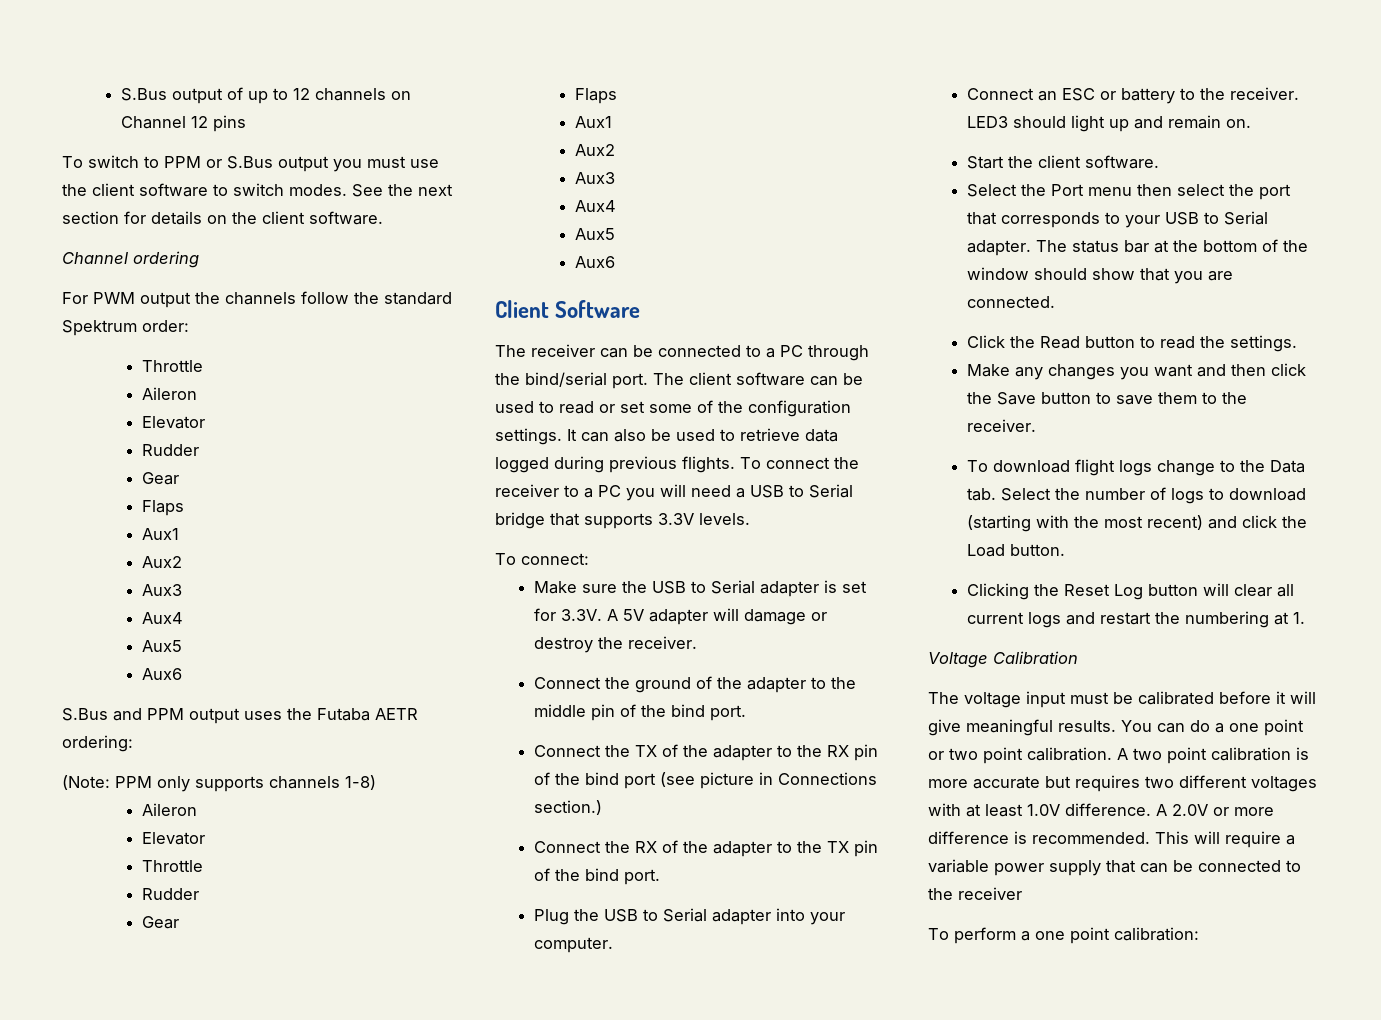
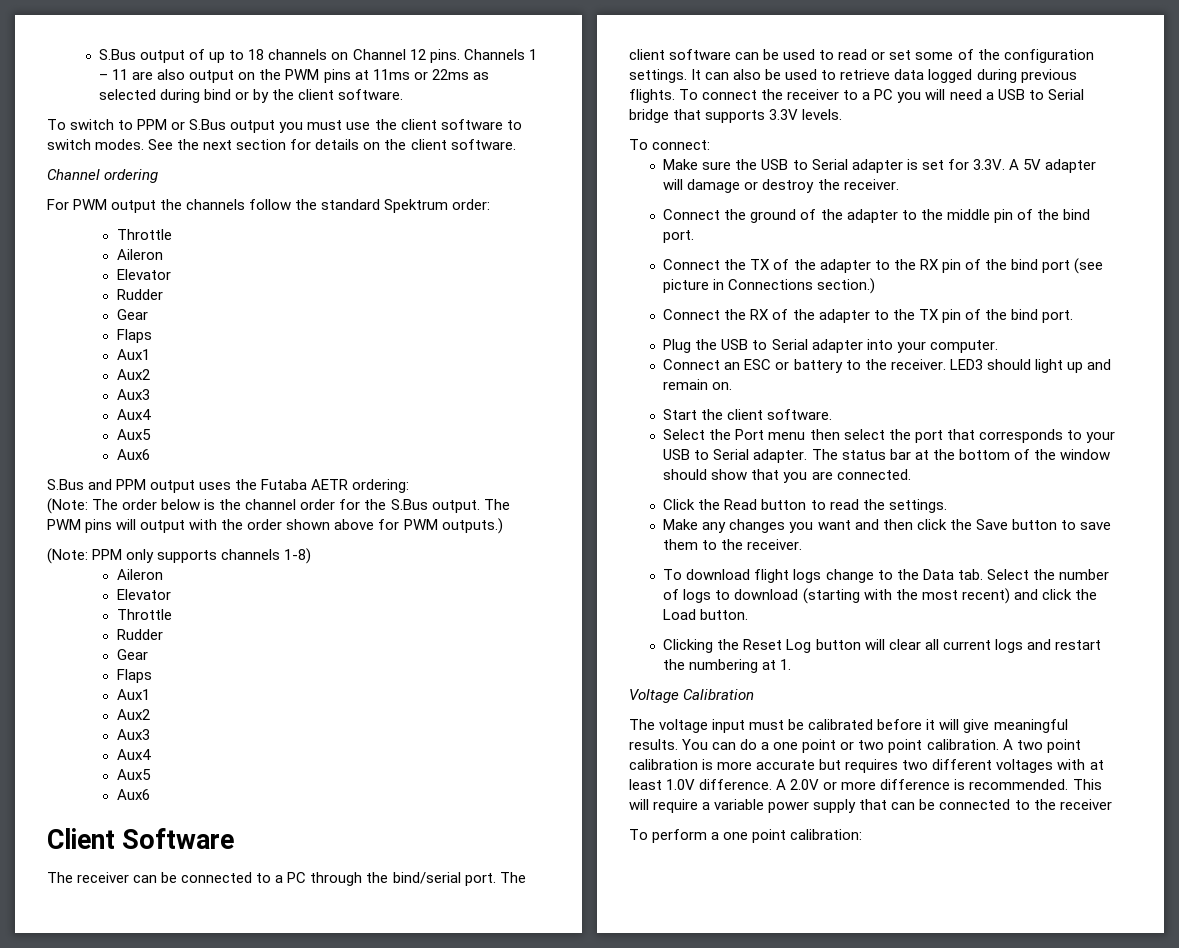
- S.Bus output of up to 12 channels on Channel 12 pins
+ S.Bus output of up to 18 channels on Channel 12 pins. Channels 1 – 11 are also output on the PWM pins at 11ms or 22ms as selected during bind or by the client software.
+ (Note: The order below is the channel order for the S.Bus output. The PWM pins will output with the order shown above for PWM outputs.)

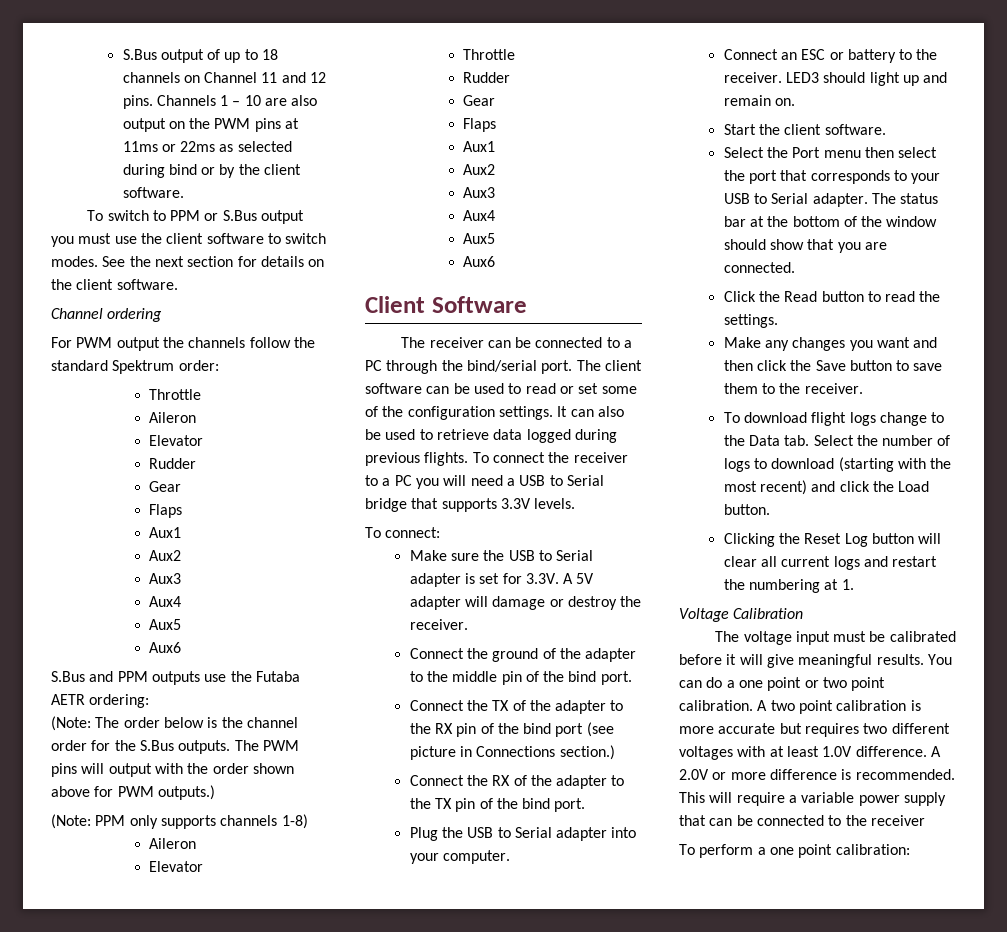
- S.Bus output of up to 18 channels on Channel 12 pins.
+ S.Bus output of up to 18 channels on Channel 11 and 12 pins.
- Channels 1 – 11 are also output on the PWM pins at 11ms or 22ms as selected during bind or by the client software.
+ Channels 1 – 10 are also output on the PWM pins at 11ms or 22ms as selected during bind or by the client software.
- S.Bus and PPM output uses the Futaba AETR ordering:
+ S.Bus and PPM outputs use the Futaba AETR ordering:
- (Note: The order below is the channel order for the S.Bus output.
+ (Note: The order below is the channel order for the S.Bus outputs.

